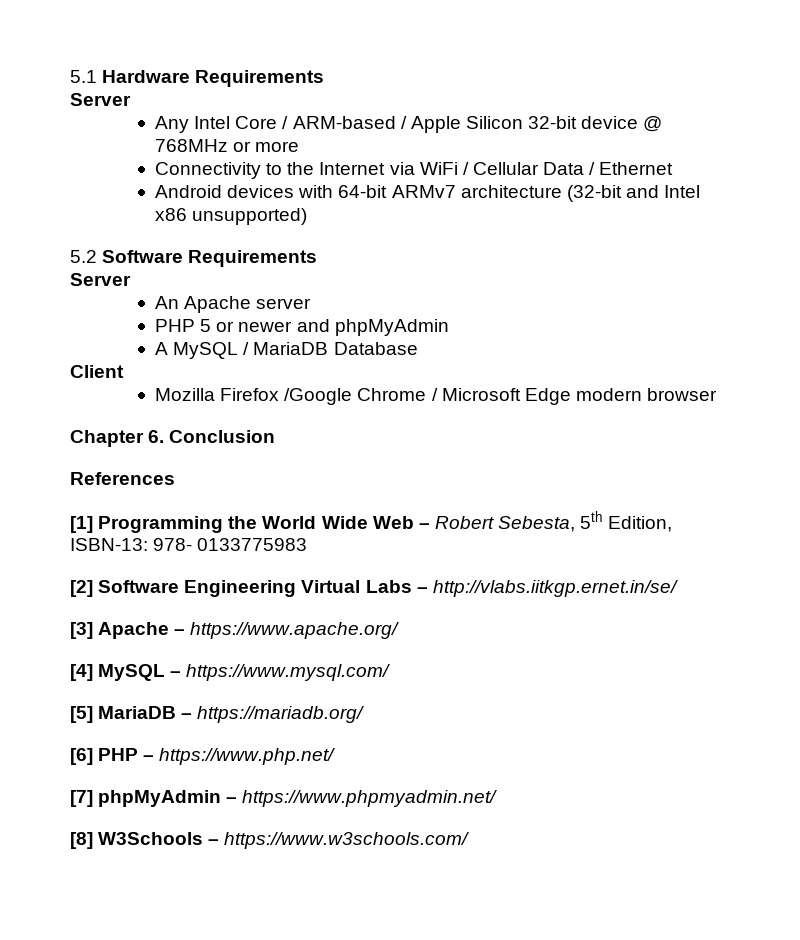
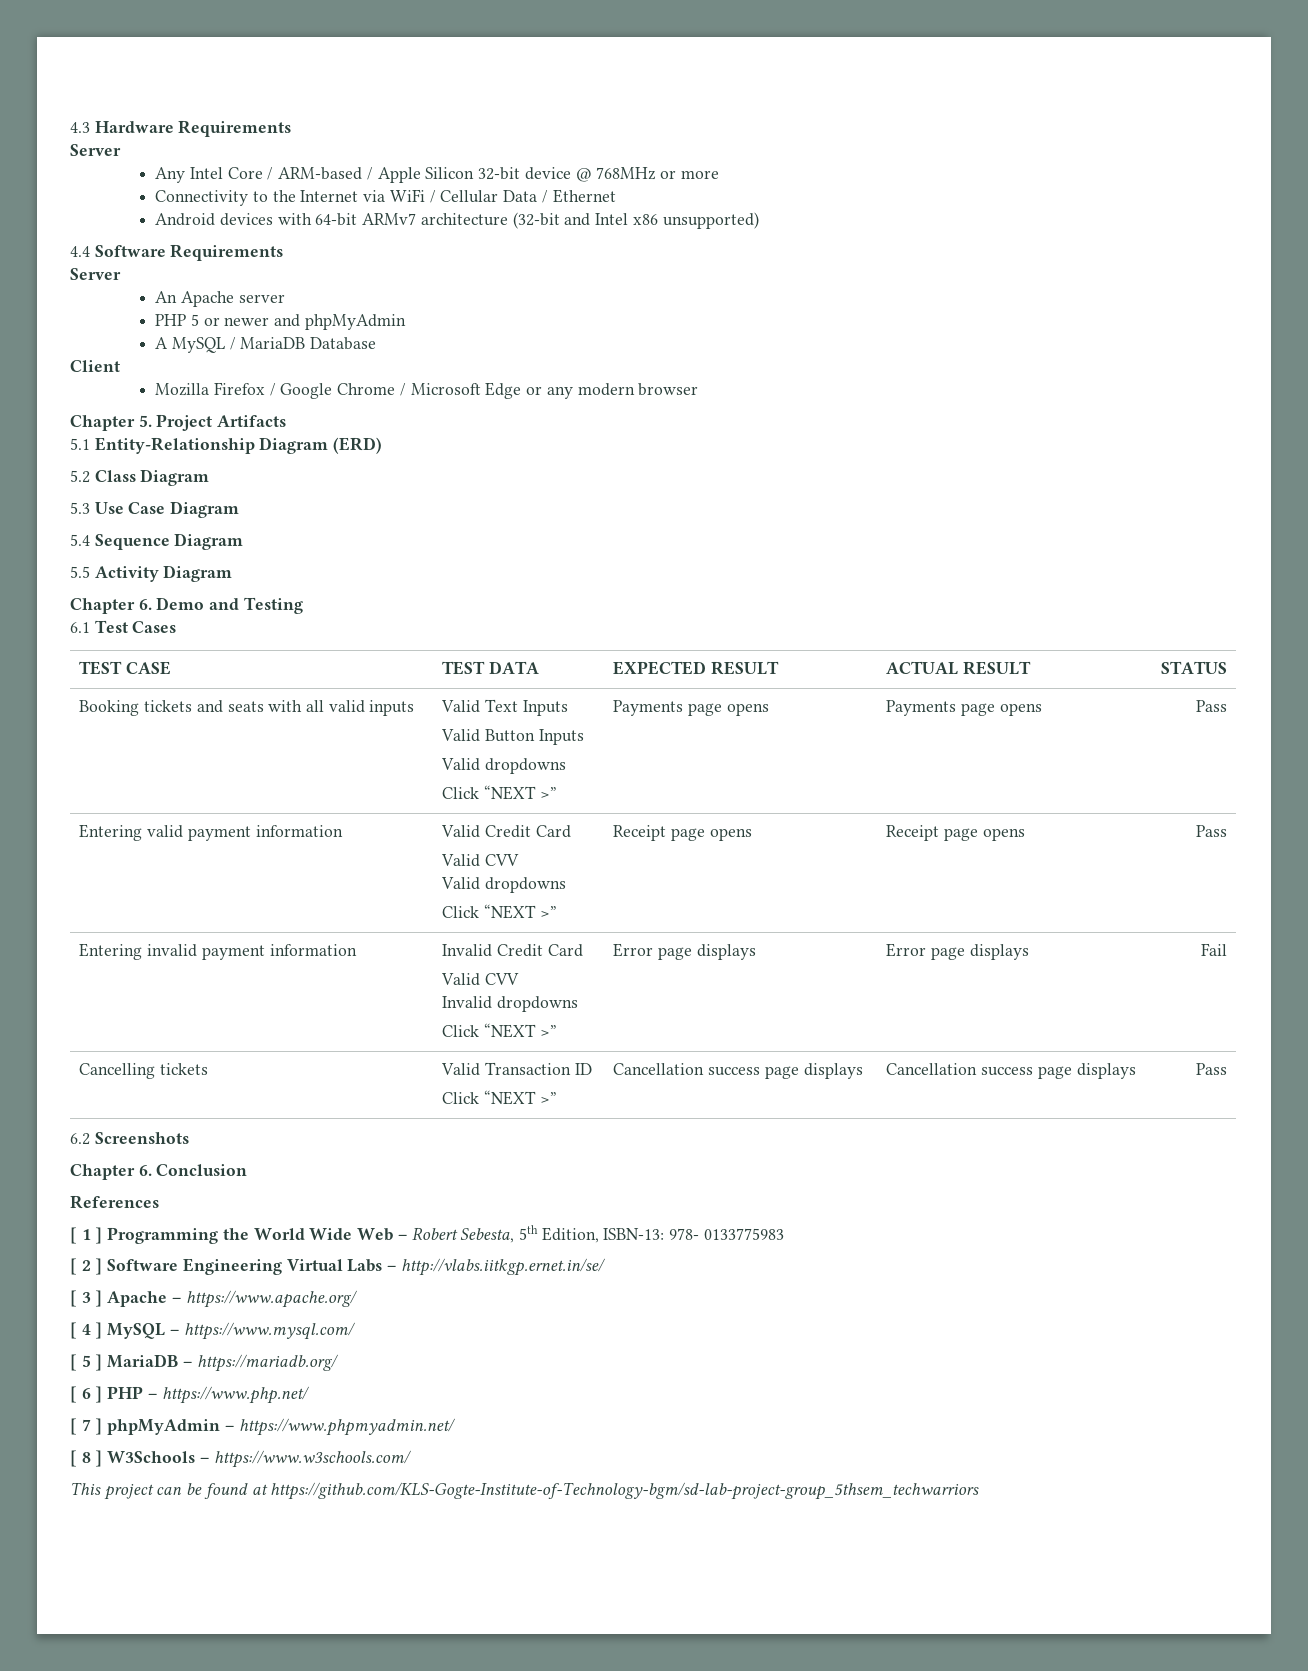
- 5.1 Hardware Requirements
+ 4.3 Hardware Requirements
- 5.2 Software Requirements
+ 4.4 Software Requirements
- Mozilla Firefox /Google Chrome / Microsoft Edge modern browser
+ Mozilla Firefox / Google Chrome / Microsoft Edge or any modern browser
+ Chapter 5. Project Artifacts
+ 5.1 Entity-Relationship Diagram (ERD)
+ 5.2 Class Diagram
+ 5.3 Use Case Diagram
+ 5.4 Sequence Diagram
+ 5.5 Activity Diagram
+ Chapter 6. Demo and Testing
+ 6.1 Test Cases
+ TEST CASE | TEST DATA | EXPECTED RESULT | ACTUAL RESULT | STATUS
+ Booking tickets and seats with all valid inputs | Valid Text Inputs
+ Valid Button Inputs
+ Valid dropdowns
+ Click “NEXT >” | Payments page opens | Payments page opens | Pass
+ Entering valid payment information | Valid Credit Card
+ Valid CVV
+ Valid dropdowns
+ Click “NEXT >” | Receipt page opens | Receipt page opens | Pass
+ Entering invalid payment information | Invalid Credit Card
+ Valid CVV
+ Invalid dropdowns
+ Click “NEXT >” | Error page displays | Error page displays | Fail
+ Cancelling tickets | Valid Transaction ID
+ Click “NEXT >” | Cancellation success page displays | Cancellation success page displays | Pass
+ 6.2 Screenshots
- [1] Programming the World Wide Web – Robert Sebesta, 5th Edition, ISBN-13: 978- 0133775983
+ [ 1 ] Programming the World Wide Web – Robert Sebesta, 5th Edition, ISBN-13: 978- 0133775983
- [2] Software Engineering Virtual Labs – http://vlabs.iitkgp.ernet.in/se/
+ [ 2 ] Software Engineering Virtual Labs – http://vlabs.iitkgp.ernet.in/se/
- [3] Apache – https://www.apache.org/
+ [ 3 ] Apache – https://www.apache.org/
- [4] MySQL – https://www.mysql.com/
+ [ 4 ] MySQL – https://www.mysql.com/
- [5] MariaDB – https://mariadb.org/
+ [ 5 ] MariaDB – https://mariadb.org/
- [6] PHP – https://www.php.net/
+ [ 6 ] PHP – https://www.php.net/
- [7] phpMyAdmin – https://www.phpmyadmin.net/
+ [ 7 ] phpMyAdmin – https://www.phpmyadmin.net/
- [8] W3Schools – https://www.w3schools.com/
+ [ 8 ] W3Schools – https://www.w3schools.com/
+ This project can be found at https://github.com/KLS-Gogte-Institute-of-Technology-bgm/sd-lab-project-group_5thsem_techwarriors

